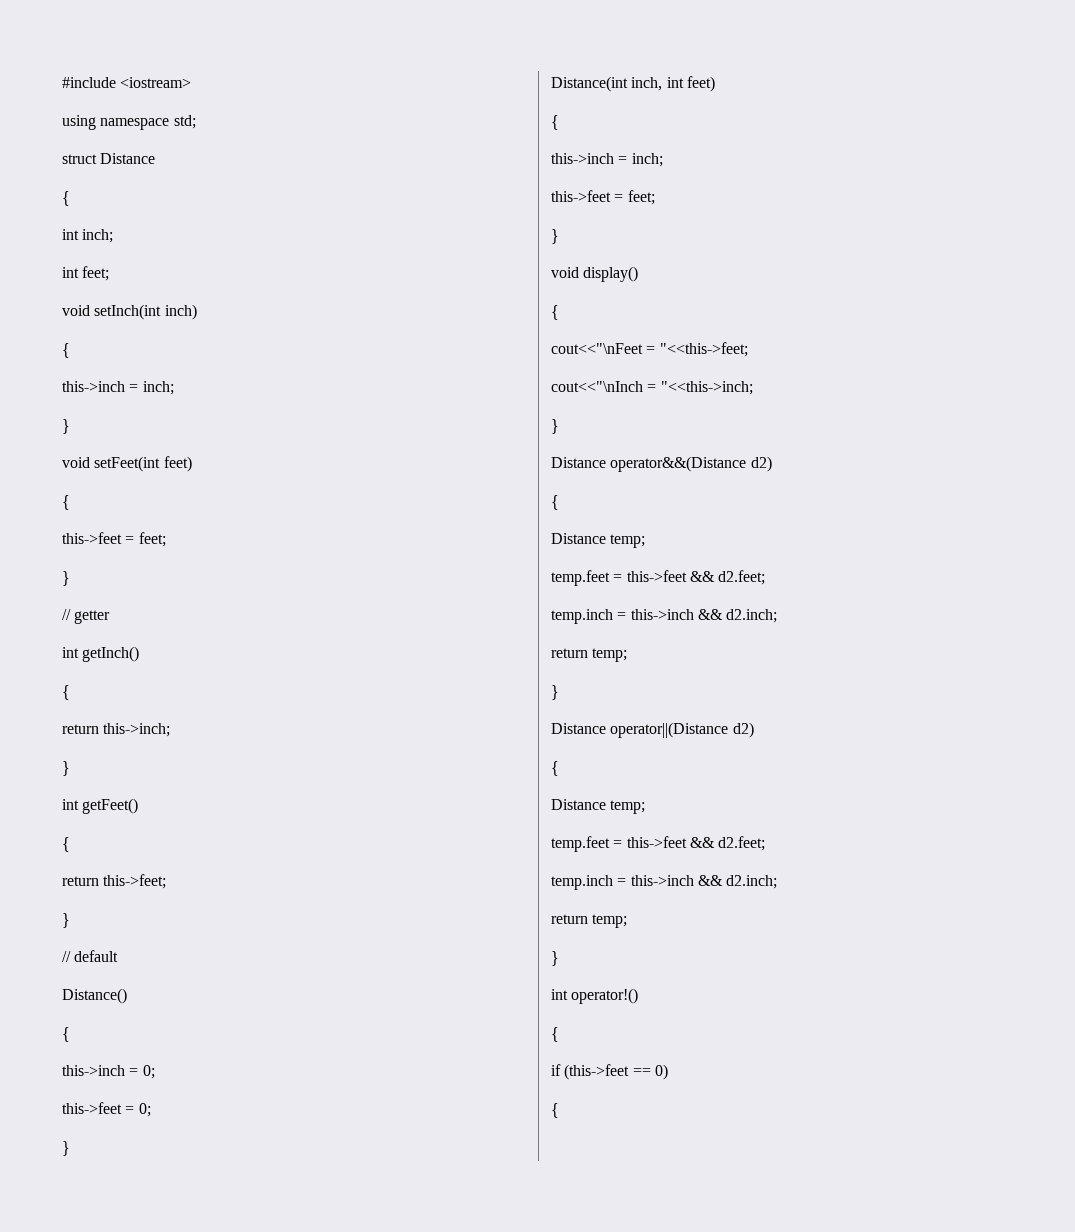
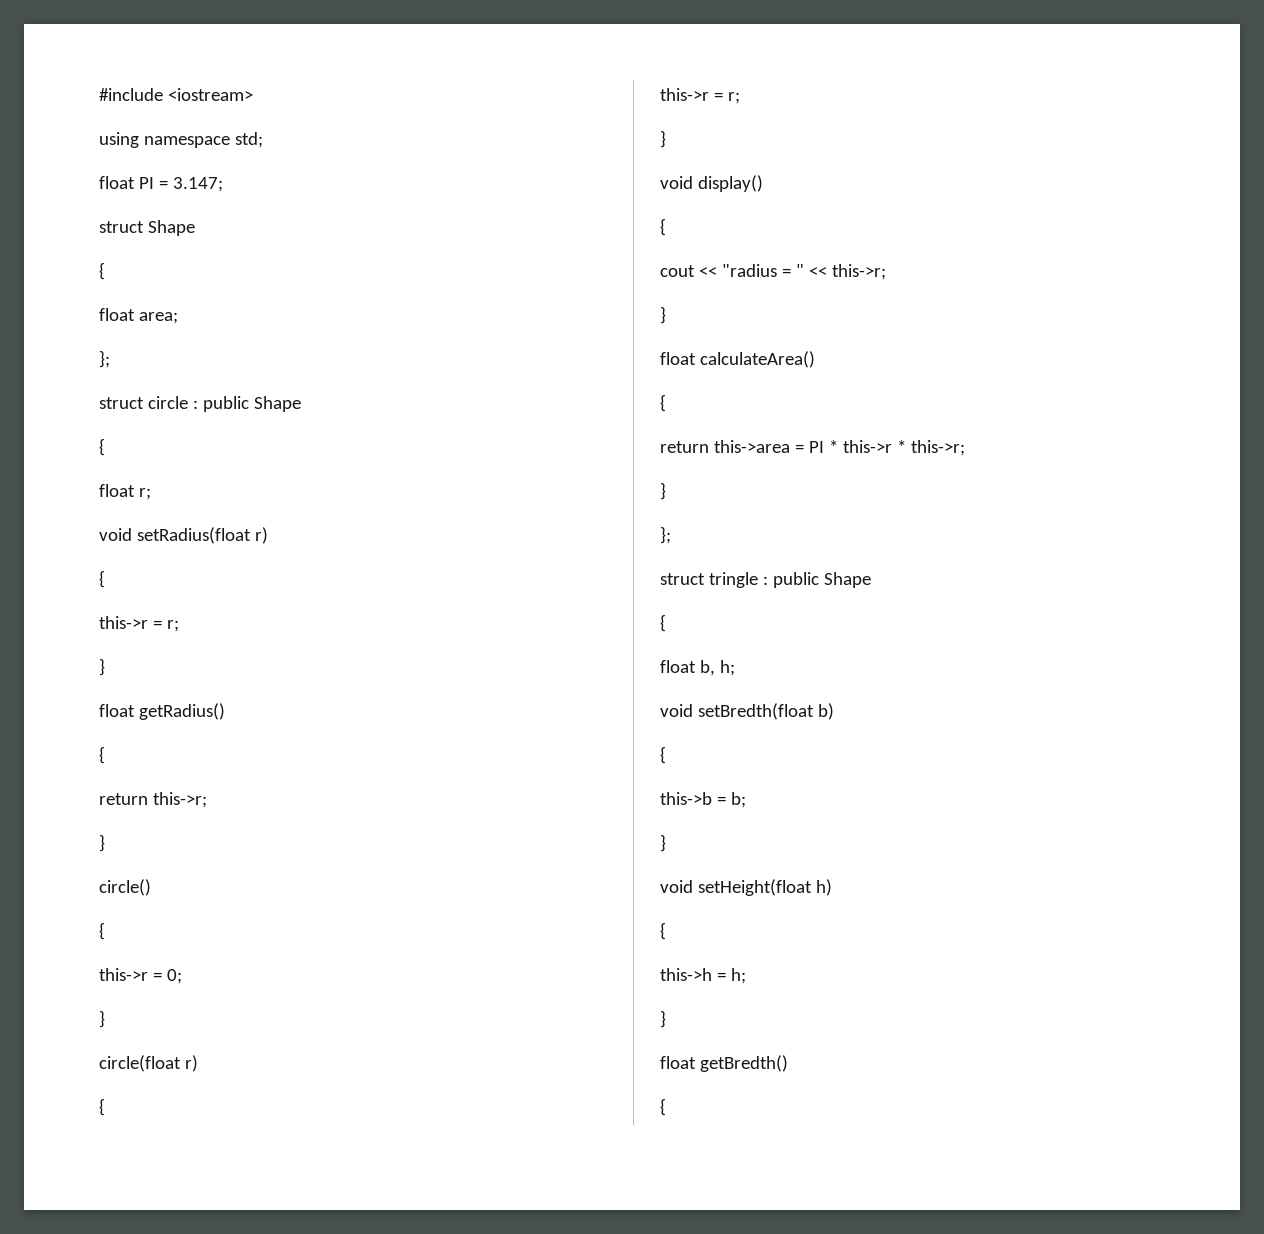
- struct Distance
+ float PI = 3.147;
+ struct Shape
  {
- int inch;
- int feet;
- void setInch(int inch)
+ float area;
+ };
+ struct circle : public Shape
  {
- this->inch = inch;
+ float r;
+ void setRadius(float r)
+ {
+ this->r = r;
  }
- void setFeet(int feet)
+ float getRadius()
  {
- this->feet = feet;
+ return this->r;
  }
- // getter
- int getInch()
+ circle()
  {
- return this->inch;
+ this->r = 0;
  }
- int getFeet()
+ circle(float r)
  {
- return this->feet;
- }
- // default
- Distance()
- {
- this->inch = 0;
- this->feet = 0;
- }
- Distance(int inch, int feet)
- {
- this->inch = inch;
- this->feet = feet;
+ this->r = r;
  }
  void display()
  {
- cout<<"\nFeet = "<<this->feet;
- cout<<"\nInch = "<<this->inch;
+ cout << "radius = " << this->r;
  }
- Distance operator&&(Distance d2)
+ float calculateArea()
  {
- Distance temp;
- temp.feet = this->feet && d2.feet;
- temp.inch = this->inch && d2.inch;
- return temp;
+ return this->area = PI * this->r * this->r;
  }
- Distance operator||(Distance d2)
+ };
+ struct tringle : public Shape
  {
- Distance temp;
- temp.feet = this->feet && d2.feet;
- temp.inch = this->inch && d2.inch;
- return temp;
+ float b, h;
+ void setBredth(float b)
+ {
+ this->b = b;
  }
- int operator!()
+ void setHeight(float h)
  {
- if (this->feet == 0)
+ this->h = h;
+ }
+ float getBredth()

